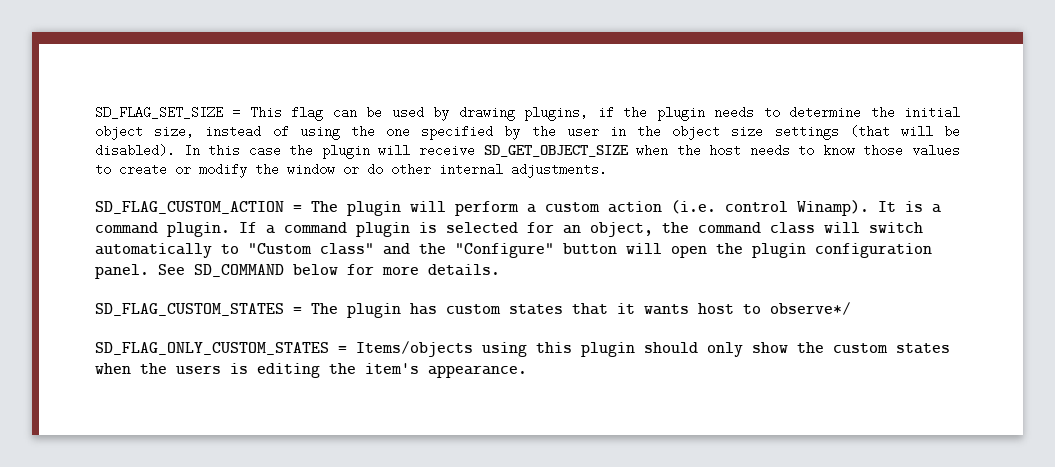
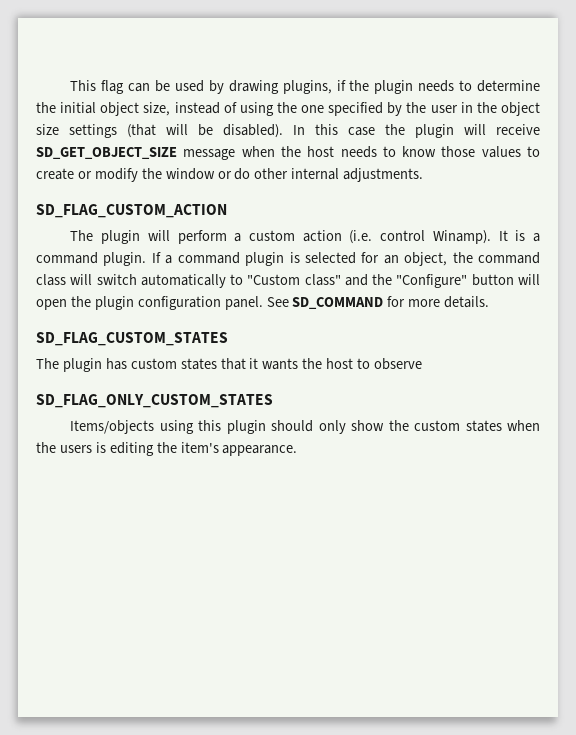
- SD_FLAG_SET_SIZE = This flag can be used by drawing plugins, if the plugin needs to determine the initial object size, instead of using the one specified by the user in the object size settings (that will be disabled).
+ This flag can be used by drawing plugins, if the plugin needs to determine the initial object size, instead of using the one specified by the user in the object size settings (that will be disabled).
- In this case the plugin will receive SD_GET_OBJECT_SIZE when the host needs to know those values to create or modify the window or do other internal adjustments.
+ In this case the plugin will receive SD_GET_OBJECT_SIZE message when the host needs to know those values to create or modify the window or do other internal adjustments.
- SD_FLAG_CUSTOM_ACTION = The plugin will perform a custom action (i.e. control Winamp).
+ SD_FLAG_CUSTOM_ACTION
+ The plugin will perform a custom action (i.e. control Winamp).
- See SD_COMMAND below for more details.
+ See SD_COMMAND for more details.
- SD_FLAG_CUSTOM_STATES = The plugin has custom states that it wants host to observe*/
+ SD_FLAG_CUSTOM_STATES
+ The plugin has custom states that it wants the host to observe
- SD_FLAG_ONLY_CUSTOM_STATES = Items/objects using this plugin should only show the custom states when the users is editing the item's appearance.
+ SD_FLAG_ONLY_CUSTOM_STATES
+ Items/objects using this plugin should only show the custom states when the users is editing the item's appearance.

